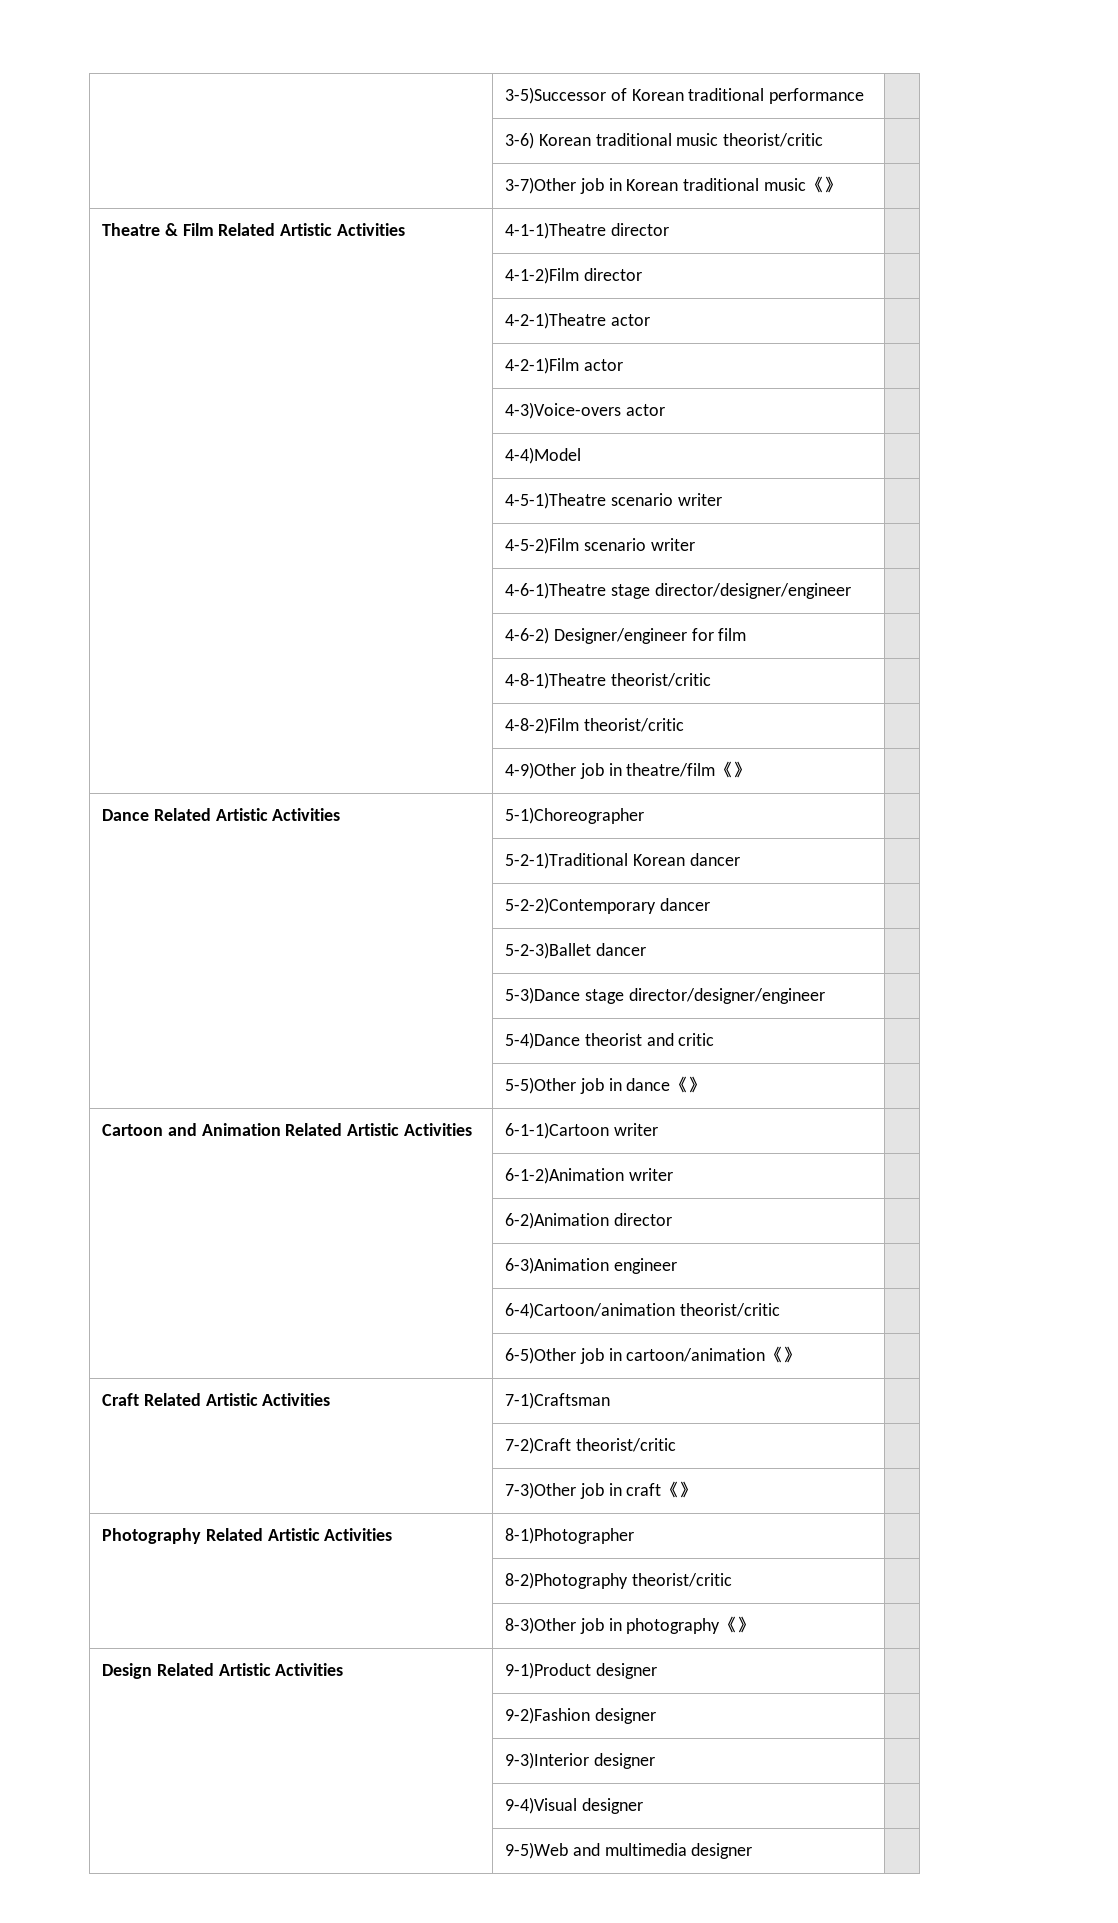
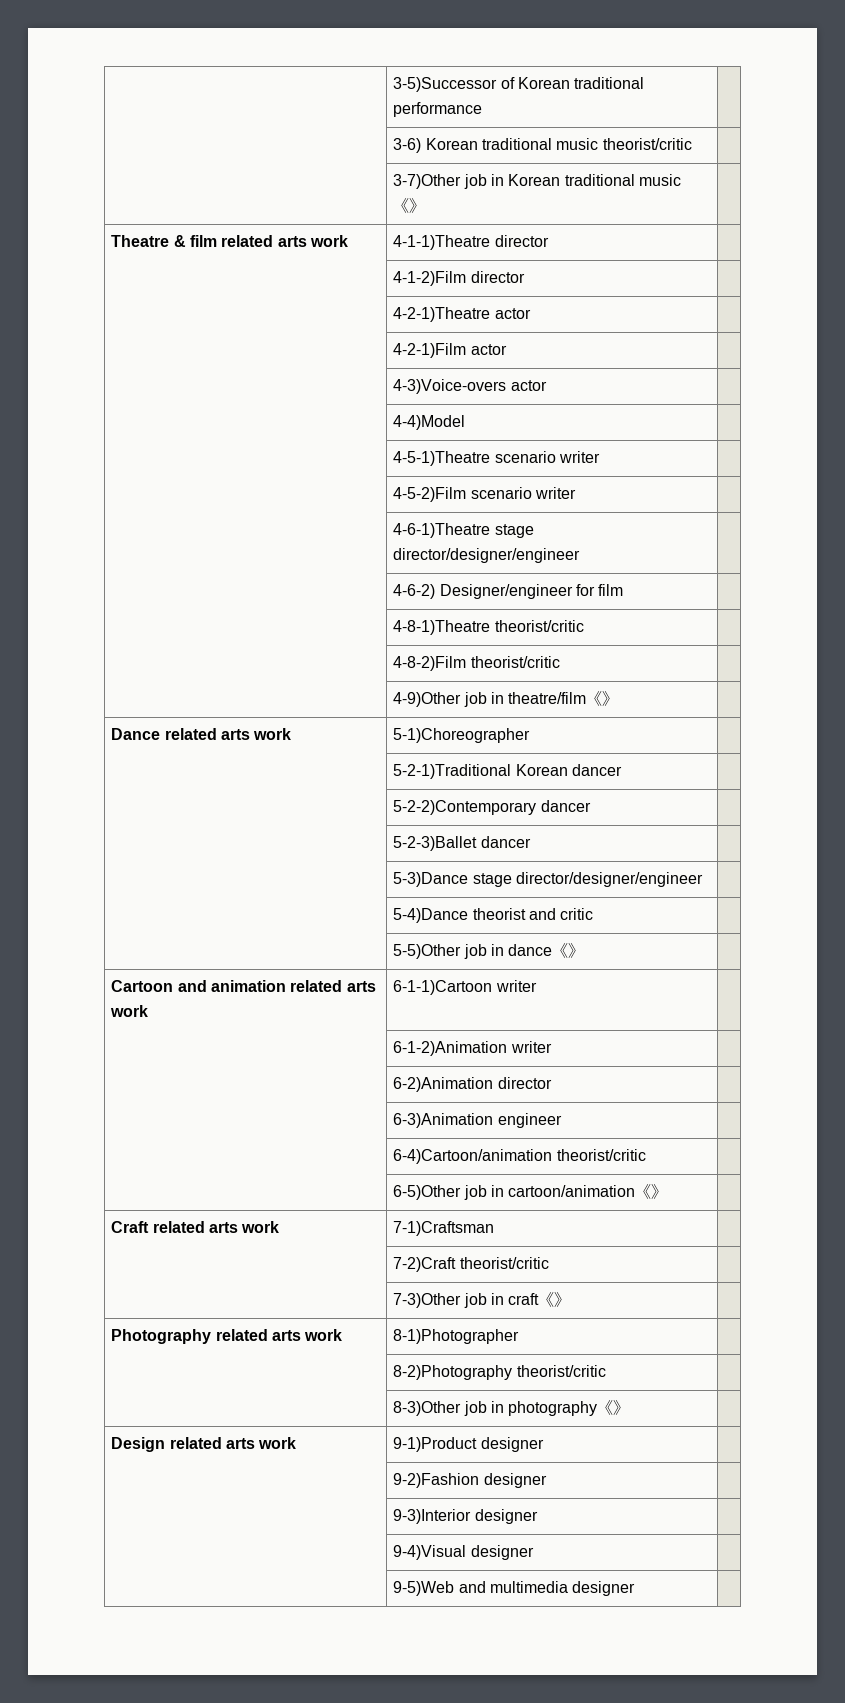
- Theatre & Film Related Artistic Activities | 4-1-1)Theatre director |
+ Theatre & film related arts work | 4-1-1)Theatre director |
- Dance Related Artistic Activities | 5-1)Choreographer |
+ Dance related arts work | 5-1)Choreographer |
- Cartoon and Animation Related Artistic Activities | 6-1-1)Cartoon writer |
+ Cartoon and animation related arts work | 6-1-1)Cartoon writer |
- Craft Related Artistic Activities | 7-1)Craftsman |
+ Craft related arts work | 7-1)Craftsman |
- Photography Related Artistic Activities | 8-1)Photographer |
+ Photography related arts work | 8-1)Photographer |
- Design Related Artistic Activities | 9-1)Product designer |
+ Design related arts work | 9-1)Product designer |

